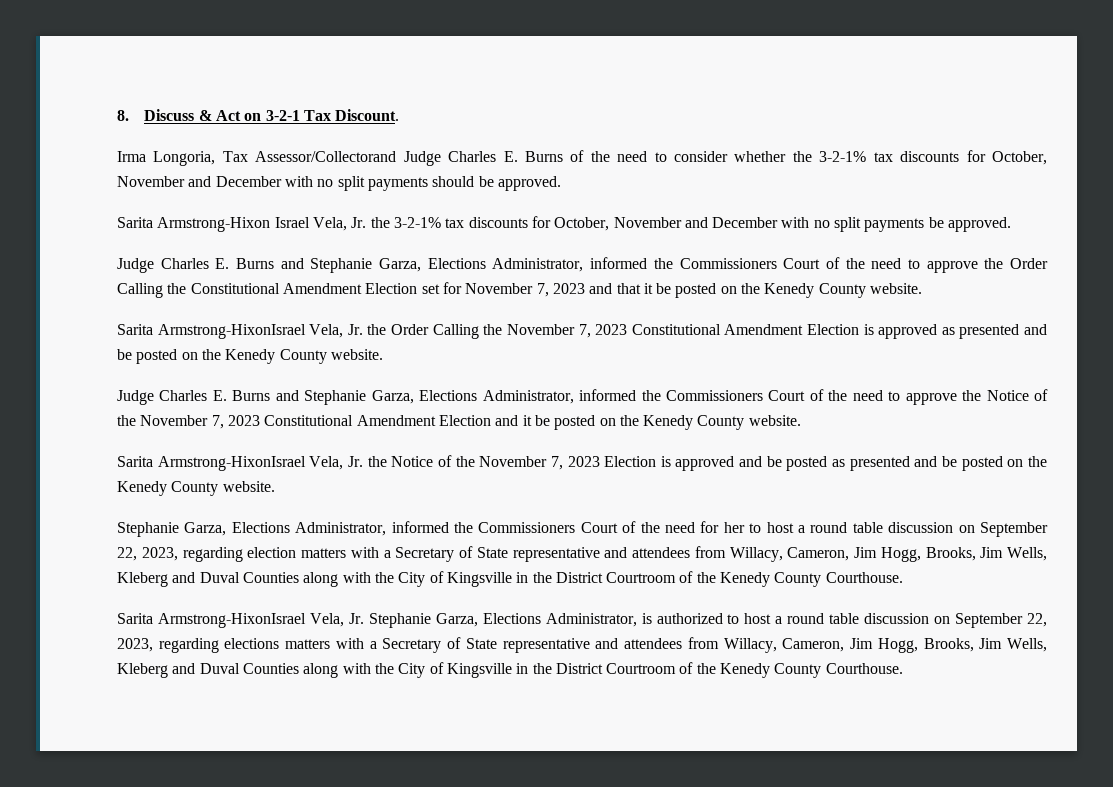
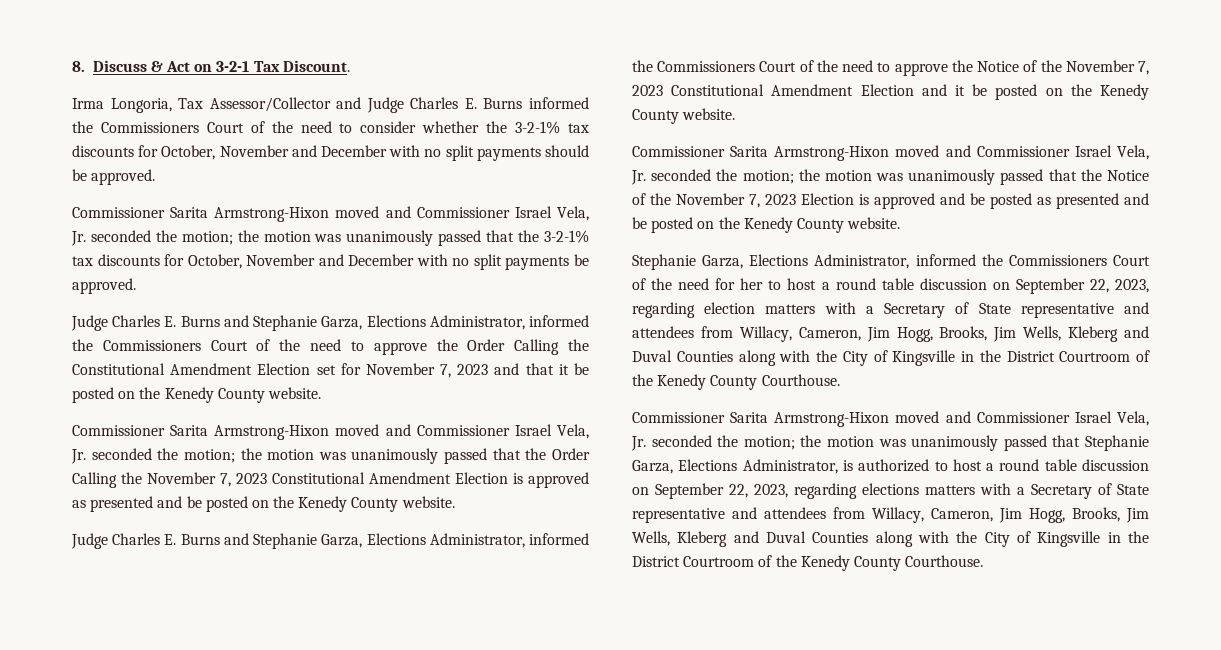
- Irma Longoria, Tax Assessor/Collectorand Judge Charles E. Burns of the need to consider whether the 3-2-1% tax discounts for October, November and December with no split payments should be approved.
+ Irma Longoria, Tax Assessor/Collector and Judge Charles E. Burns informed the Commissioners Court of the need to consider whether the 3-2-1% tax discounts for October, November and December with no split payments should be approved.
- Sarita Armstrong-Hixon Israel Vela, Jr. the 3-2-1% tax discounts for October, November and December with no split payments be approved.
+ Commissioner Sarita Armstrong-Hixon moved and Commissioner Israel Vela, Jr. seconded the motion; the motion was unanimously passed that the 3-2-1% tax discounts for October, November and December with no split payments be approved.
- Sarita Armstrong-HixonIsrael Vela, Jr. the Order Calling the November 7, 2023 Constitutional Amendment Election is approved as presented and be posted on the Kenedy County website.
+ Commissioner Sarita Armstrong-Hixon moved and Commissioner Israel Vela, Jr. seconded the motion; the motion was unanimously passed that the Order Calling the November 7, 2023 Constitutional Amendment Election is approved as presented and be posted on the Kenedy County website.
- Sarita Armstrong-HixonIsrael Vela, Jr. the Notice of the November 7, 2023 Election is approved and be posted as presented and be posted on the Kenedy County website.
+ Commissioner Sarita Armstrong-Hixon moved and Commissioner Israel Vela, Jr. seconded the motion; the motion was unanimously passed that the Notice of the November 7, 2023 Election is approved and be posted as presented and be posted on the Kenedy County website.
- Sarita Armstrong-HixonIsrael Vela, Jr. Stephanie Garza, Elections Administrator, is authorized to host a round table discussion on September 22, 2023, regarding elections matters with a Secretary of State representative and attendees from Willacy, Cameron, Jim Hogg, Brooks, Jim Wells, Kleberg and Duval Counties along with the City of Kingsville in the District Courtroom of the Kenedy County Courthouse.
+ Commissioner Sarita Armstrong-Hixon moved and Commissioner Israel Vela, Jr. seconded the motion; the motion was unanimously passed that Stephanie Garza, Elections Administrator, is authorized to host a round table discussion on September 22, 2023, regarding elections matters with a Secretary of State representative and attendees from Willacy, Cameron, Jim Hogg, Brooks, Jim Wells, Kleberg and Duval Counties along with the City of Kingsville in the District Courtroom of the Kenedy County Courthouse.

